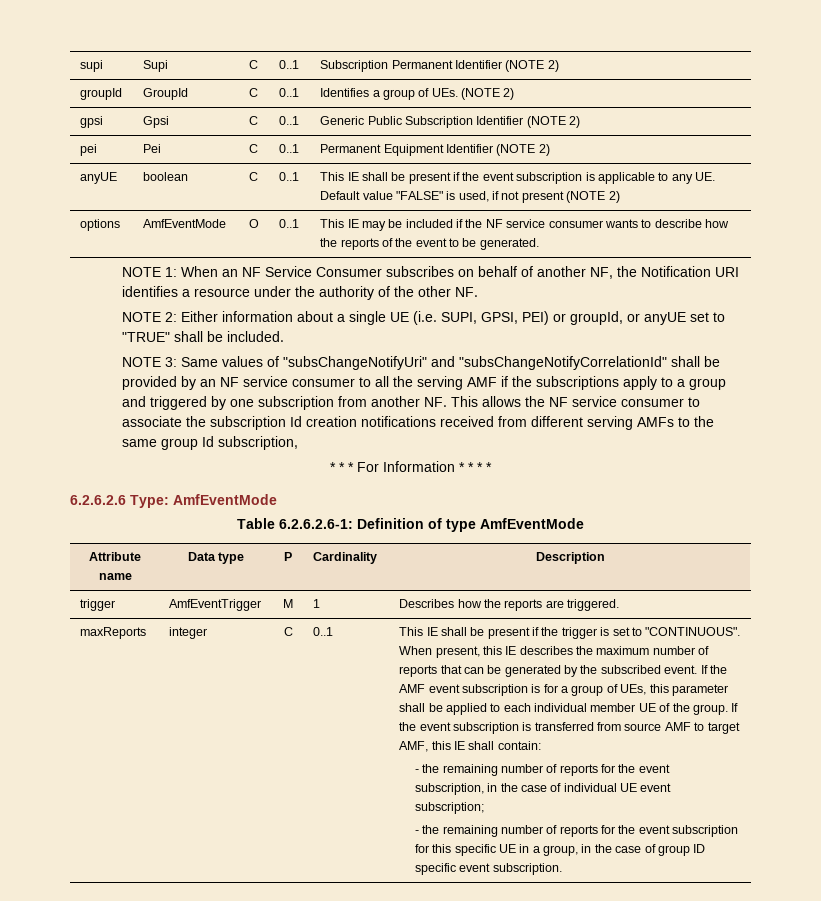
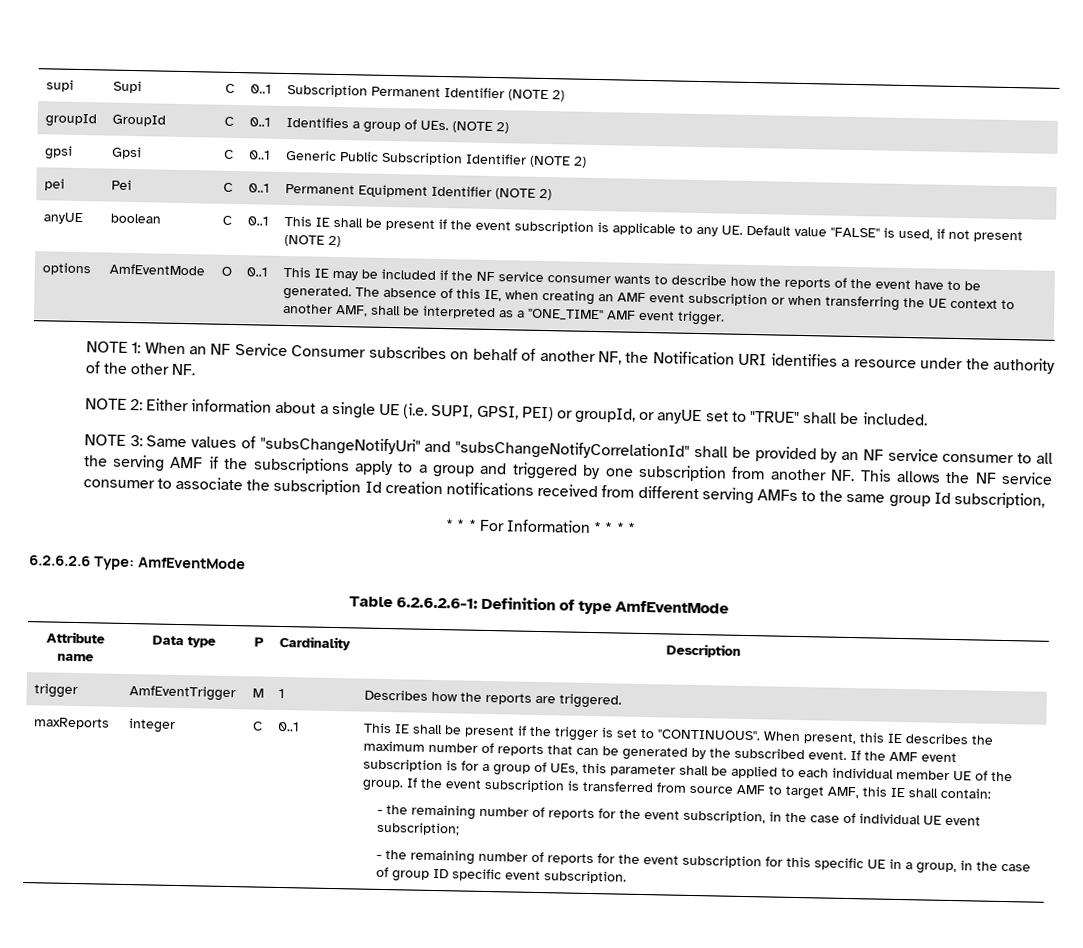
- This IE may be included if the NF service consumer wants to describe how the reports of the event to be generated.
+ This IE may be included if the NF service consumer wants to describe how the reports of the event have to be generated. The absence of this IE, when creating an AMF event subscription or when transferring the UE context to another AMF, shall be interpreted as a "ONE_TIME" AMF event trigger.

